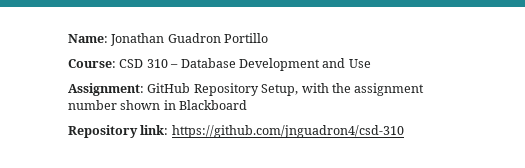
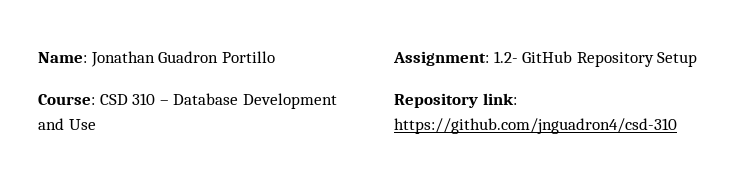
- Assignment: GitHub Repository Setup, with the assignment number shown in Blackboard
+ Assignment: 1.2- GitHub Repository Setup

